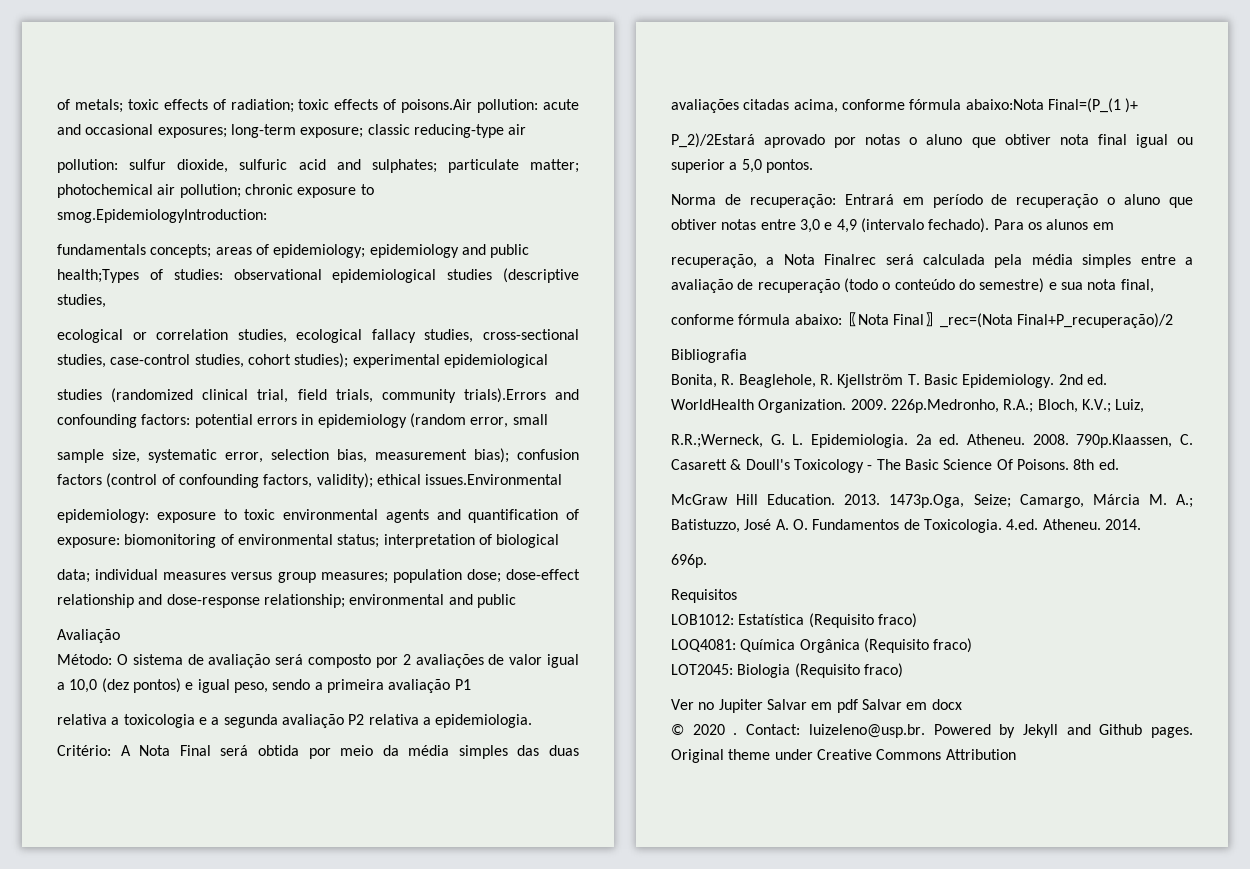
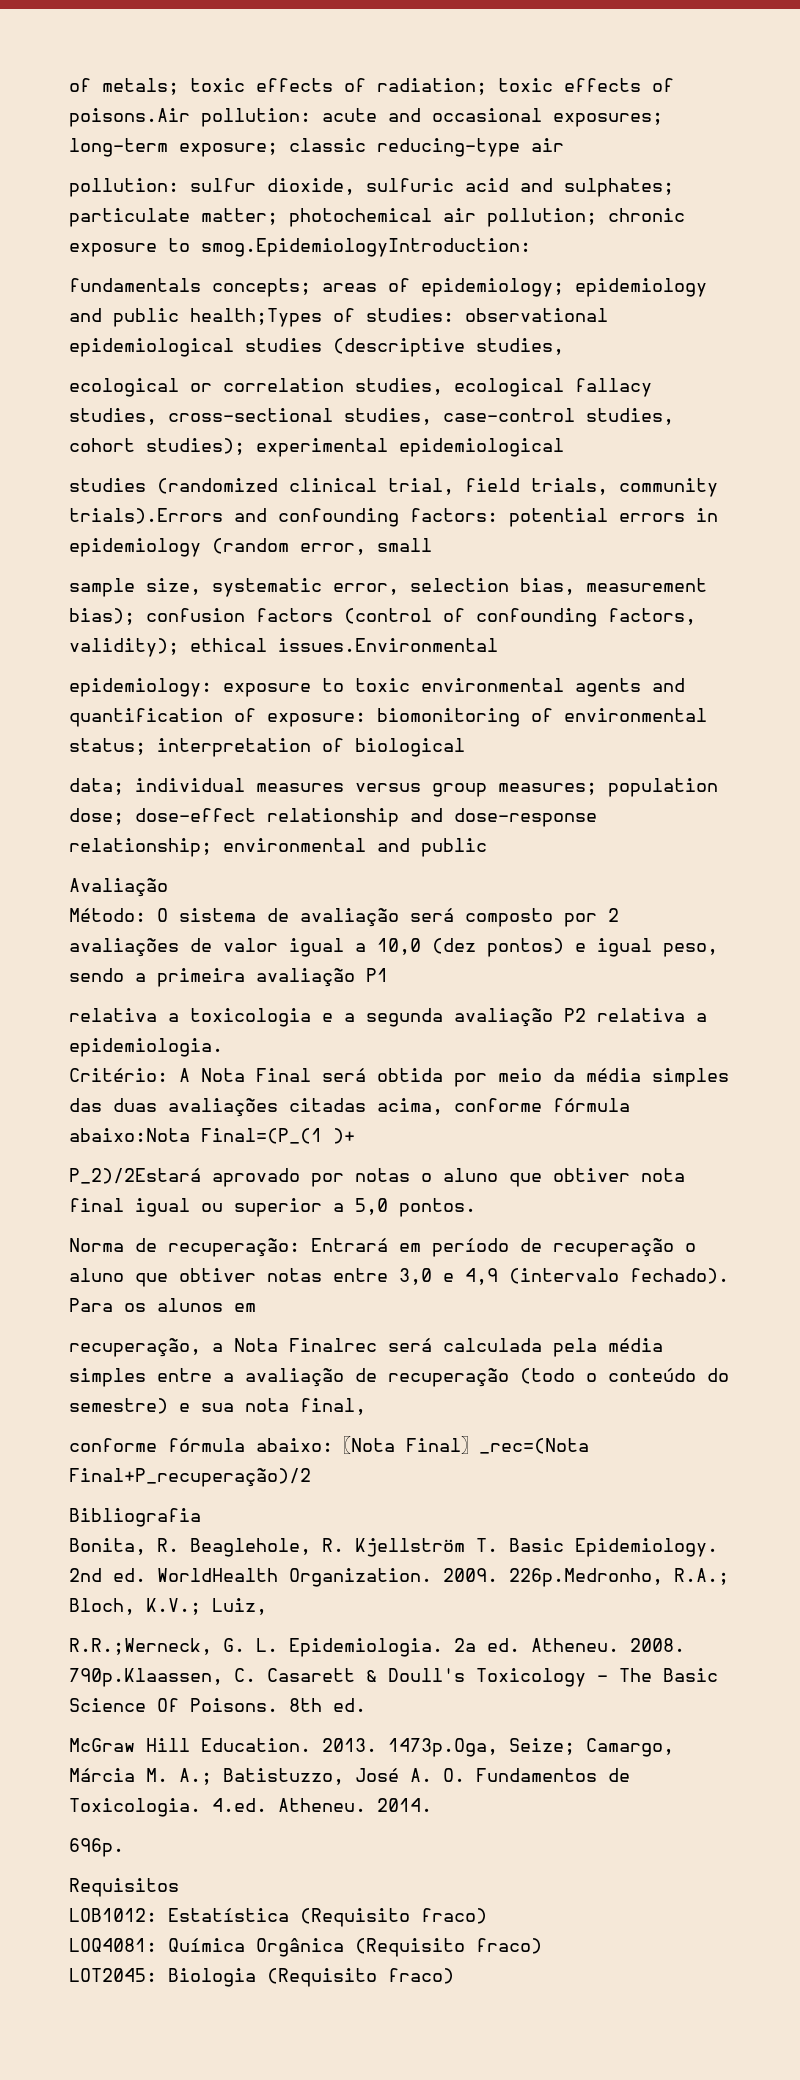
- Ver no Jupiter Salvar em pdf Salvar em docx
- © 2020 . Contact: luizeleno@usp.br. Powered by Jekyll and Github pages. Original theme under Creative Commons Attribution

